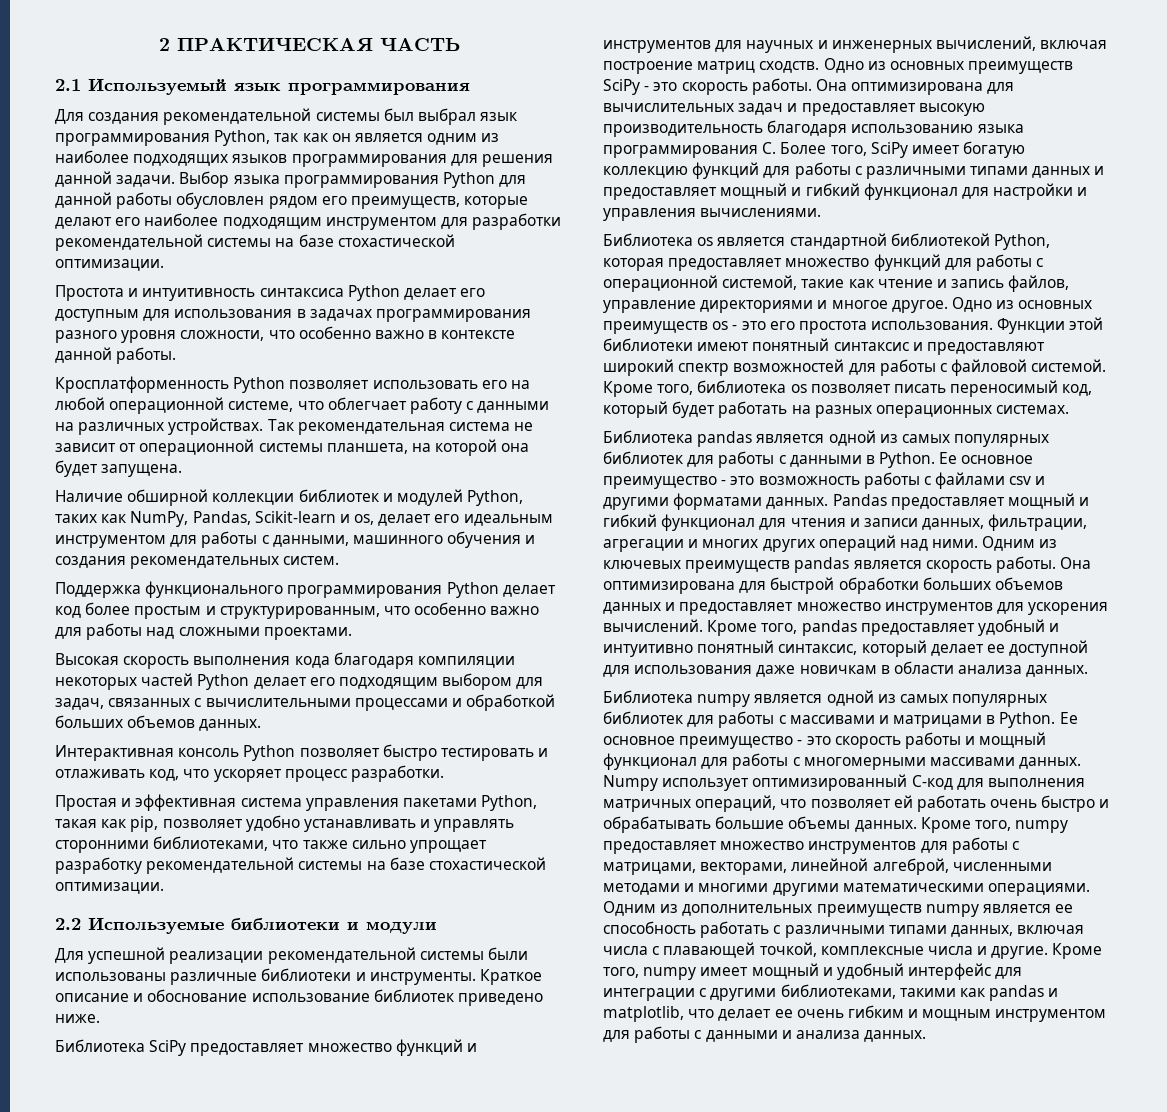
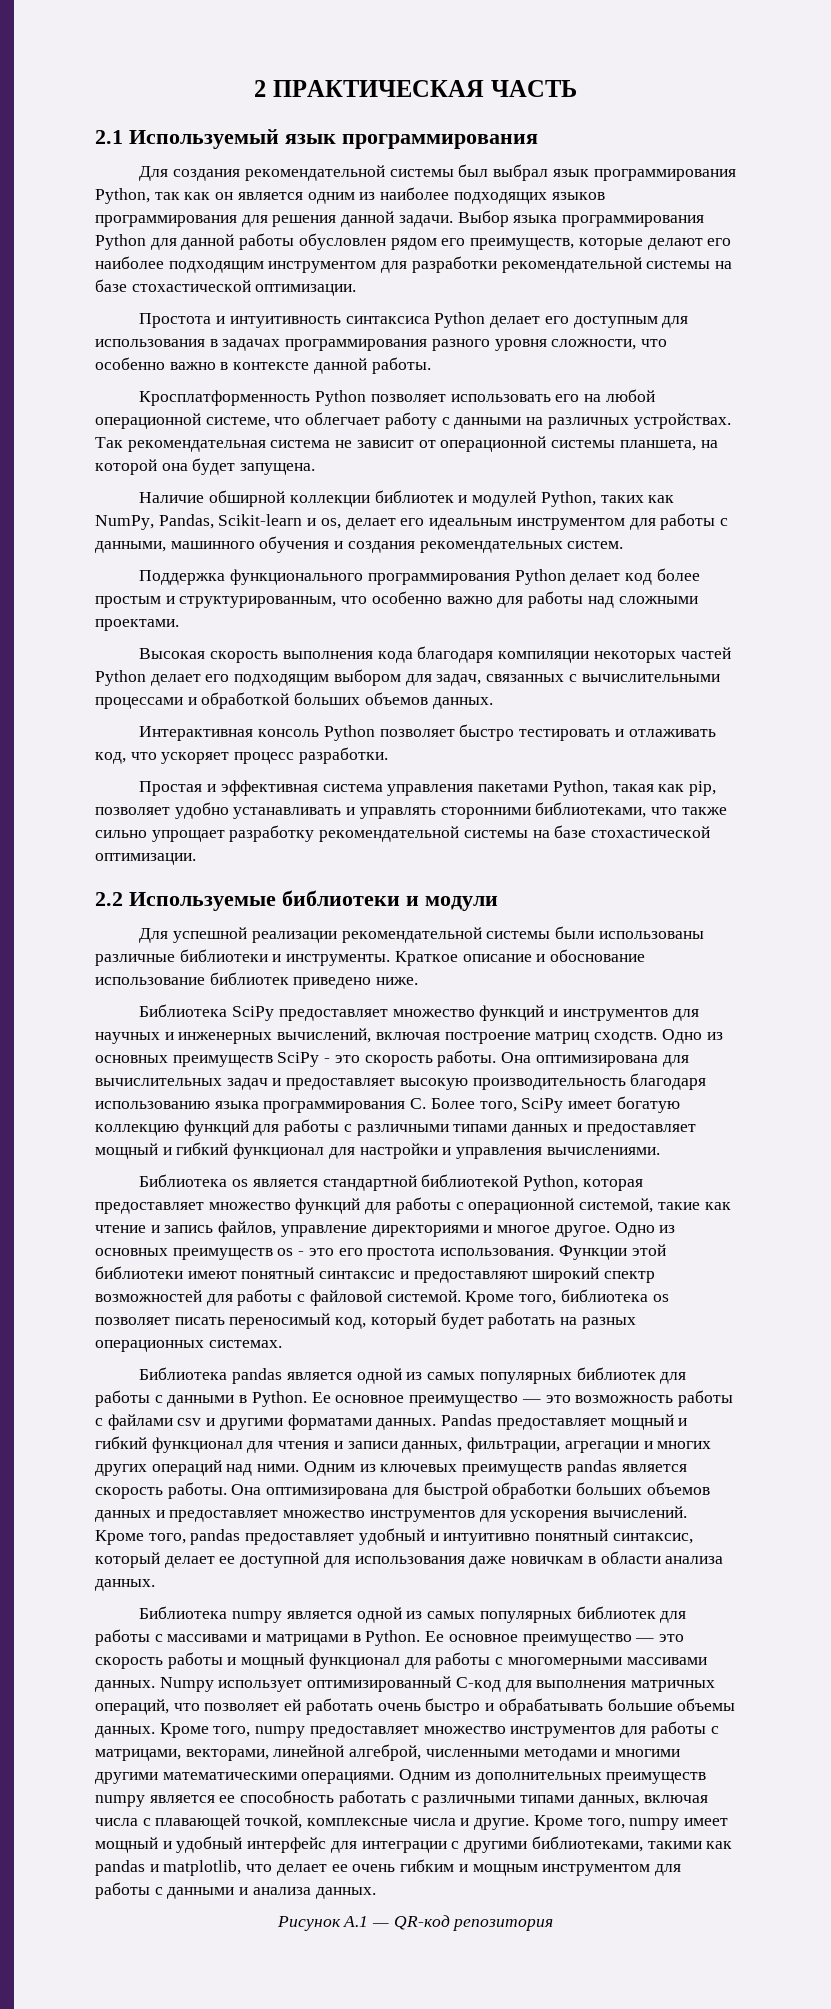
- Ее основное преимущество - это возможность работы с файлами csv и другими форматами данных.
+ Ее основное преимущество — это возможность работы с файлами csv и другими форматами данных.
- Ее основное преимущество - это скорость работы и мощный функционал для работы с многомерными массивами данных.
+ Ее основное преимущество — это скорость работы и мощный функционал для работы с многомерными массивами данных.
+ Рисунок А.1 — QR-код репозитория

